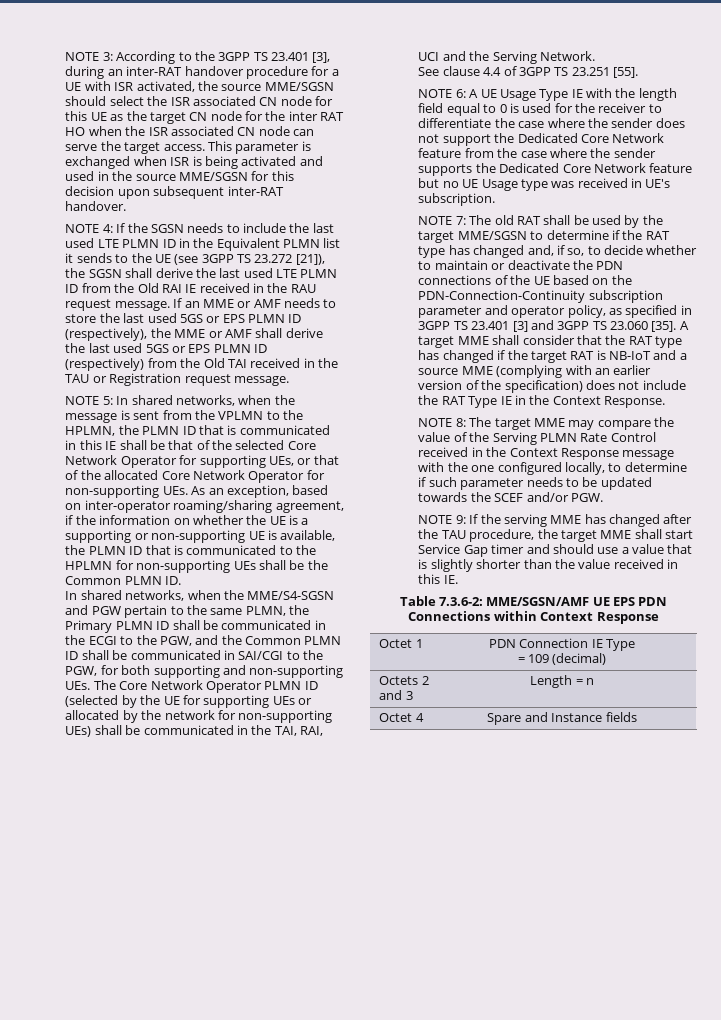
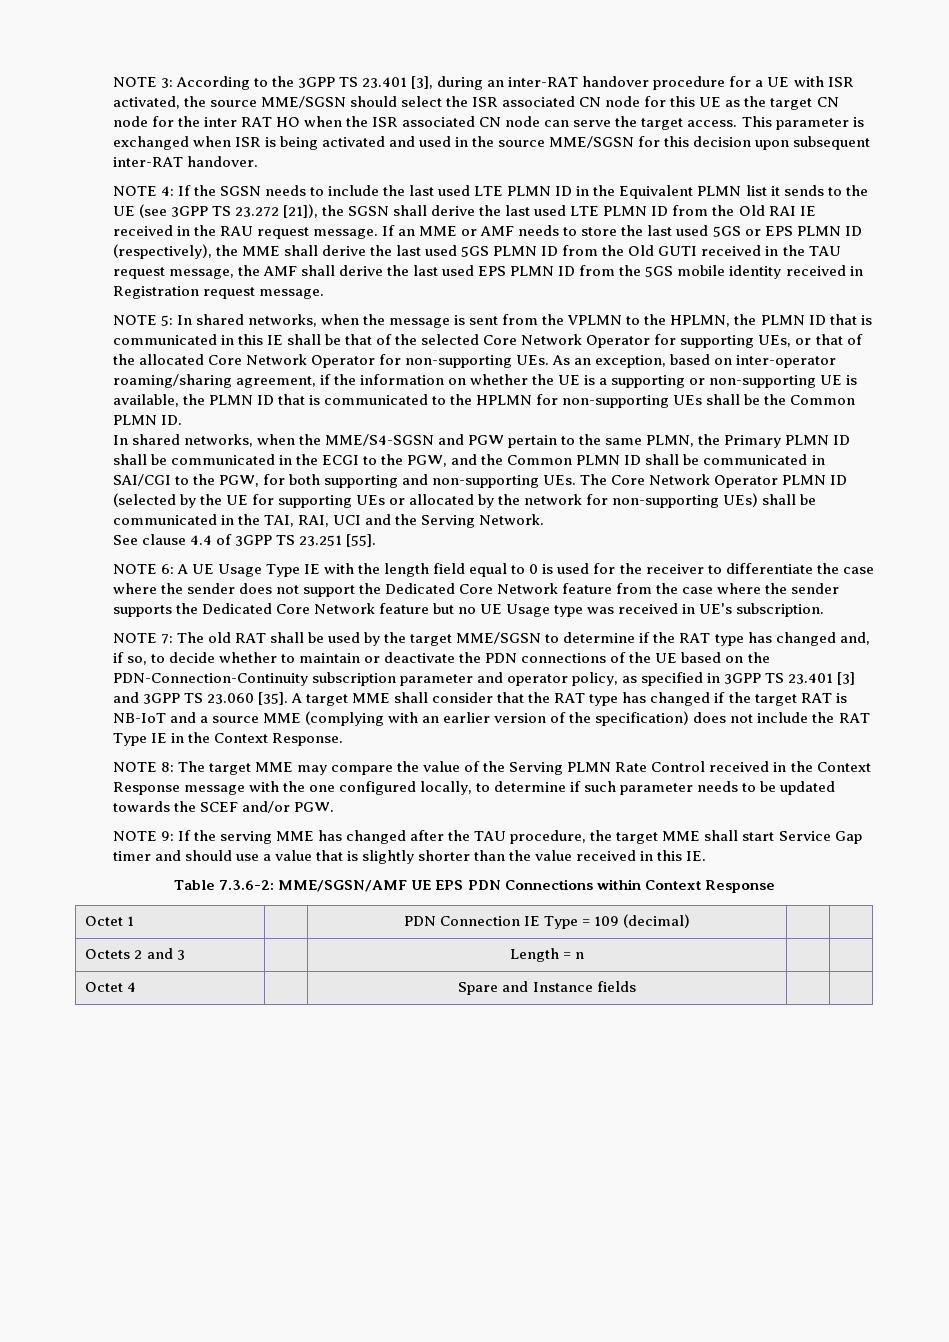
- If an MME or AMF needs to store the last used 5GS or EPS PLMN ID (respectively), the MME or AMF shall derive the last used 5GS or EPS PLMN ID (respectively) from the Old TAI received in the TAU or Registration request message.
+ If an MME or AMF needs to store the last used 5GS or EPS PLMN ID (respectively), the MME shall derive the last used 5GS PLMN ID from the Old GUTI received in the TAU request message, the AMF shall derive the last used EPS PLMN ID from the 5GS mobile identity received in Registration request message.

